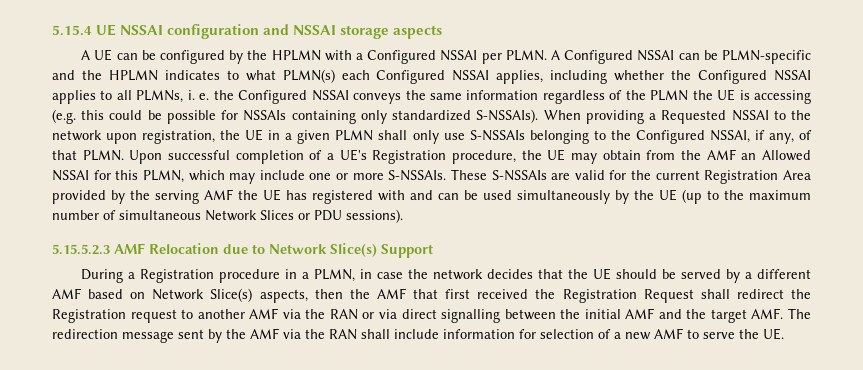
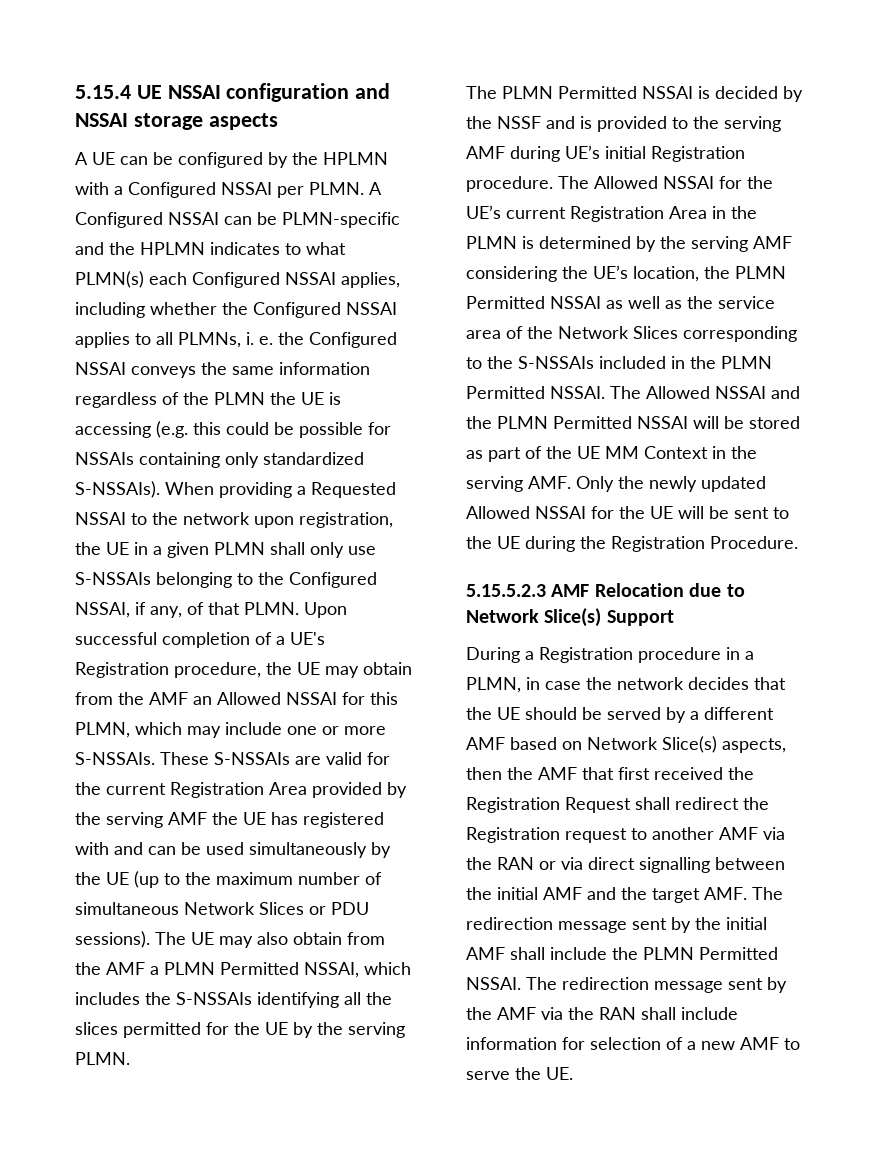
+ The UE may also obtain from the AMF a PLMN Permitted NSSAI, which includes the S-NSSAIs identifying all the slices permitted for the UE by the serving PLMN.
+ The PLMN Permitted NSSAI is decided by the NSSF and is provided to the serving AMF during UE’s initial Registration procedure. The Allowed NSSAI for the UE’s current Registration Area in the PLMN is determined by the serving AMF considering the UE’s location, the PLMN Permitted NSSAI as well as the service area of the Network Slices corresponding to the S-NSSAIs included in the PLMN Permitted NSSAI. The Allowed NSSAI and the PLMN Permitted NSSAI will be stored as part of the UE MM Context in the serving AMF. Only the newly updated Allowed NSSAI for the UE will be sent to the UE during the Registration Procedure.
- During a Registration procedure in a PLMN, in case the network decides that the UE should be served by a different AMF based on Network Slice(s) aspects, then the AMF that first received the Registration Request shall redirect the Registration request to another AMF via the RAN or via direct signalling between the initial AMF and the target AMF. The redirection message sent by the AMF via the RAN shall include information for selection of a new AMF to serve the UE.
+ During a Registration procedure in a PLMN, in case the network decides that the UE should be served by a different AMF based on Network Slice(s) aspects, then the AMF that first received the Registration Request shall redirect the Registration request to another AMF via the RAN or via direct signalling between the initial AMF and the target AMF. The redirection message sent by the initial AMF shall include the PLMN Permitted NSSAI. The redirection message sent by the AMF via the RAN shall include information for selection of a new AMF to serve the UE.

